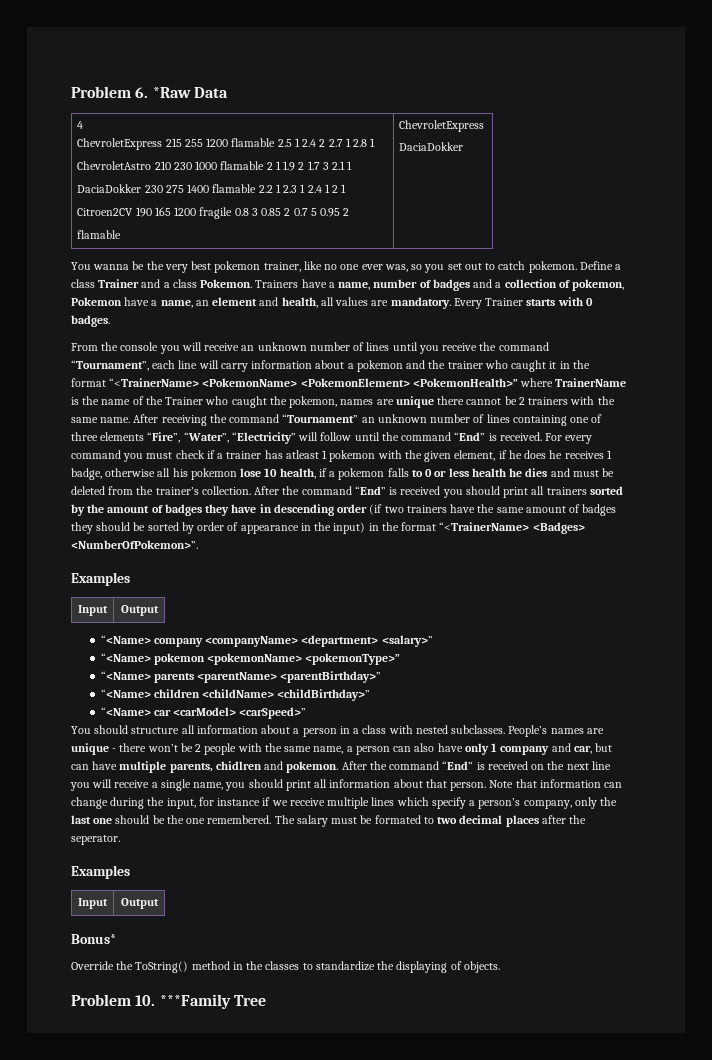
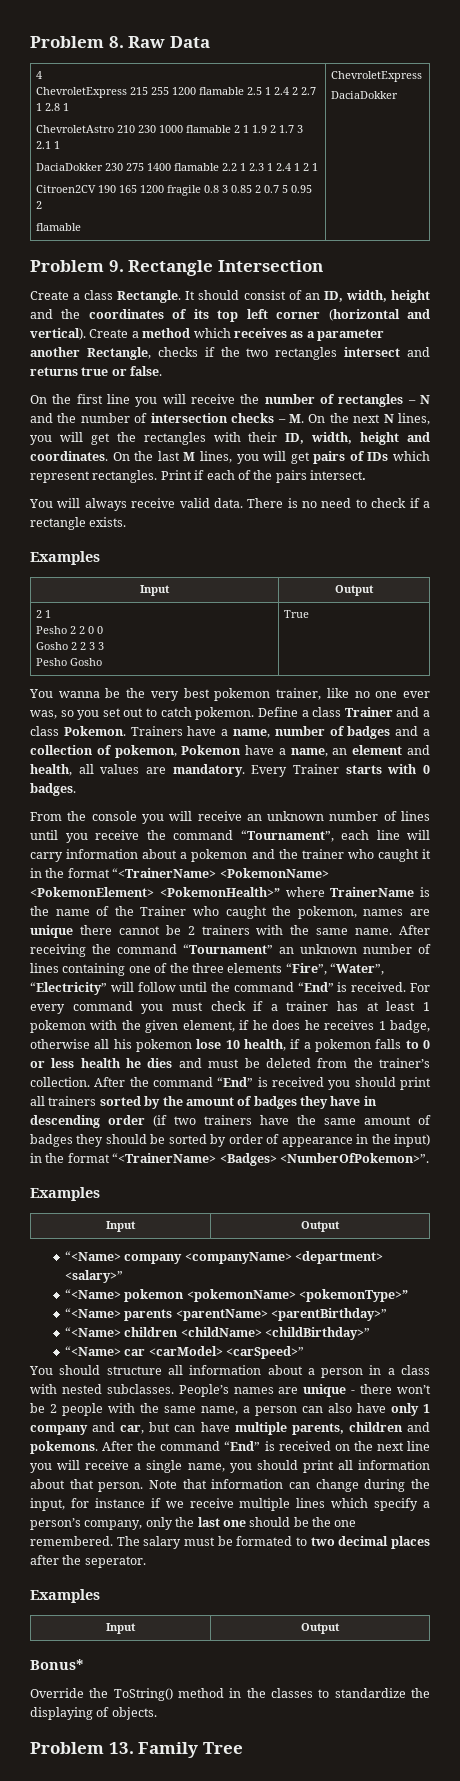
- Problem 6. *Raw Data
+ Problem 8. Raw Data
+ Problem 9. Rectangle Intersection
+ Create a class Rectangle. It should consist of an ID, width, height and the coordinates of its top left corner (horizontal and vertical). Create a method which receives as a parameter another Rectangle, checks if the two rectangles intersect and returns true or false.
+ On the first line you will receive the number of rectangles – N and the number of intersection checks – M. On the next N lines, you will get the rectangles with their ID, width, height and coordinates. On the last M lines, you will get pairs of IDs which represent rectangles. Print if each of the pairs intersect.
+ You will always receive valid data. There is no need to check if a rectangle exists.
+ Examples
+ Input | Output
+ 2 1
+ Pesho 2 2 0 0
+ Gosho 2 2 3 3
+ Pesho Gosho | True
- After receiving the command “Tournament” an unknown number of lines containing one of three elements “Fire”, “Water”, “Electricity” will follow until the command “End” is received.
+ After receiving the command “Tournament” an unknown number of lines containing one of the three elements “Fire”, “Water”, “Electricity” will follow until the command “End” is received.
- For every command you must check if a trainer has atleast 1 pokemon with the given element, if he does he receives 1 badge, otherwise all his pokemon lose 10 health, if a pokemon falls to 0 or less health he dies and must be deleted from the trainer’s collection.
+ For every command you must check if a trainer has at least 1 pokemon with the given element, if he does he receives 1 badge, otherwise all his pokemon lose 10 health, if a pokemon falls to 0 or less health he dies and must be deleted from the trainer’s collection.
- People’s names are unique - there won’t be 2 people with the same name, a person can also have only 1 company and car, but can have multiple parents, chidlren and pokemon.
+ People’s names are unique - there won’t be 2 people with the same name, a person can also have only 1 company and car, but can have multiple parents, children and pokemons.
- Problem 10. ***Family Tree
+ Problem 13. Family Tree

